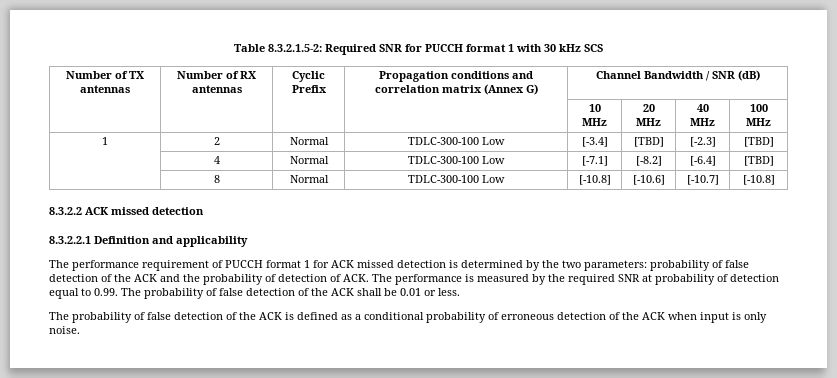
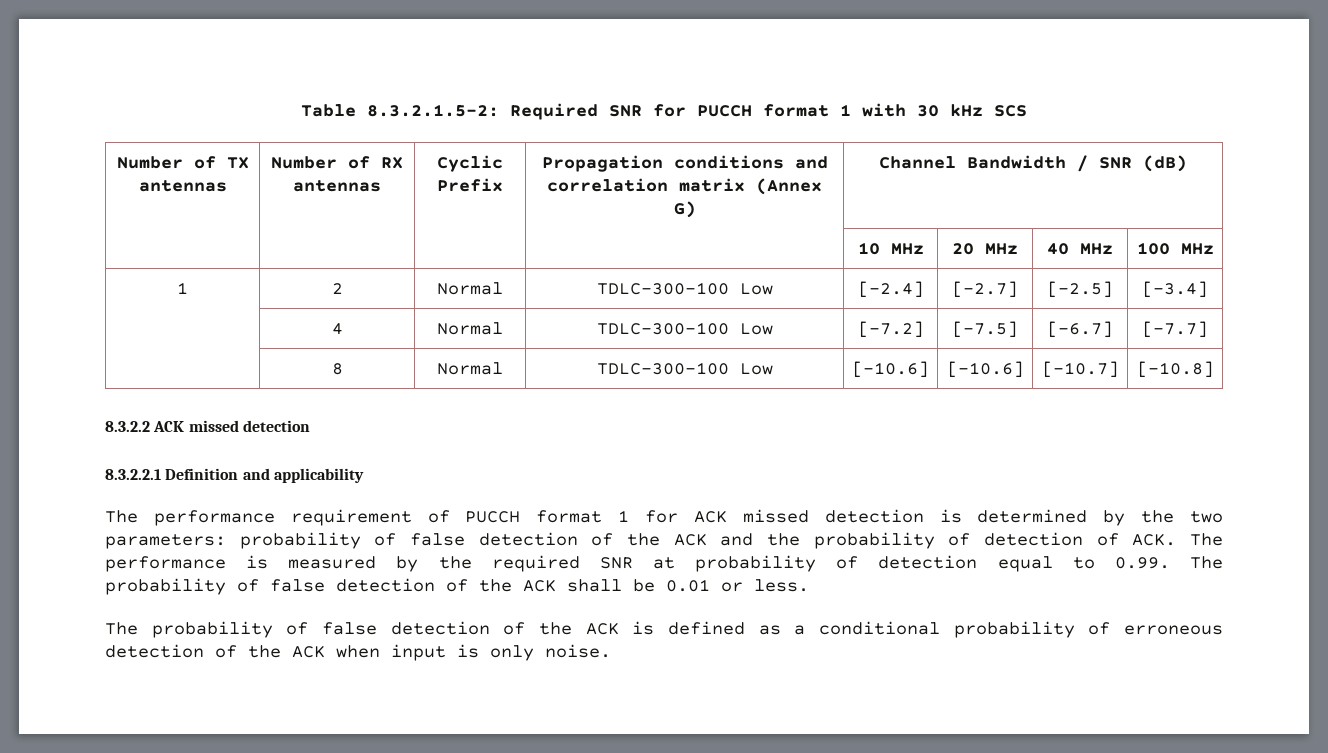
- 1 | 2 | Normal | TDLC-300-100 Low | [-3.4] | [TBD] | [-2.3] | [TBD]
+ 1 | 2 | Normal | TDLC-300-100 Low | [-2.4] | [-2.7] | [-2.5] | [-3.4]
- | 4 | Normal | TDLC-300-100 Low | [-7.1] | [-8.2] | [-6.4] | [TBD]
+ | 4 | Normal | TDLC-300-100 Low | [-7.2] | [-7.5] | [-6.7] | [-7.7]
- | 8 | Normal | TDLC-300-100 Low | [-10.8] | [-10.6] | [-10.7] | [-10.8]
+ | 8 | Normal | TDLC-300-100 Low | [-10.6] | [-10.6] | [-10.7] | [-10.8]

